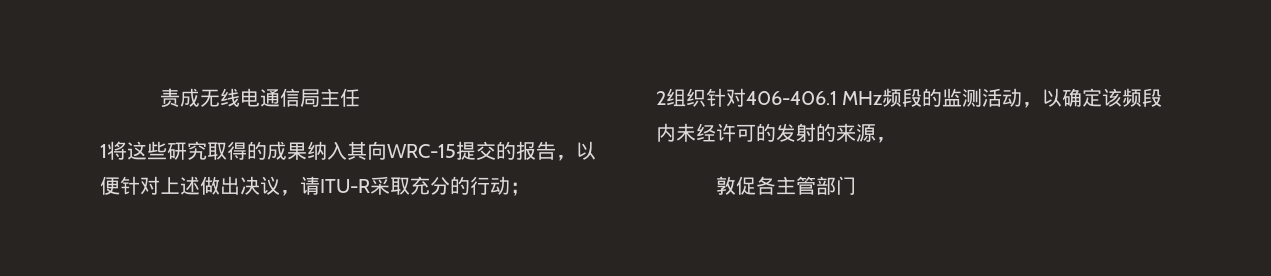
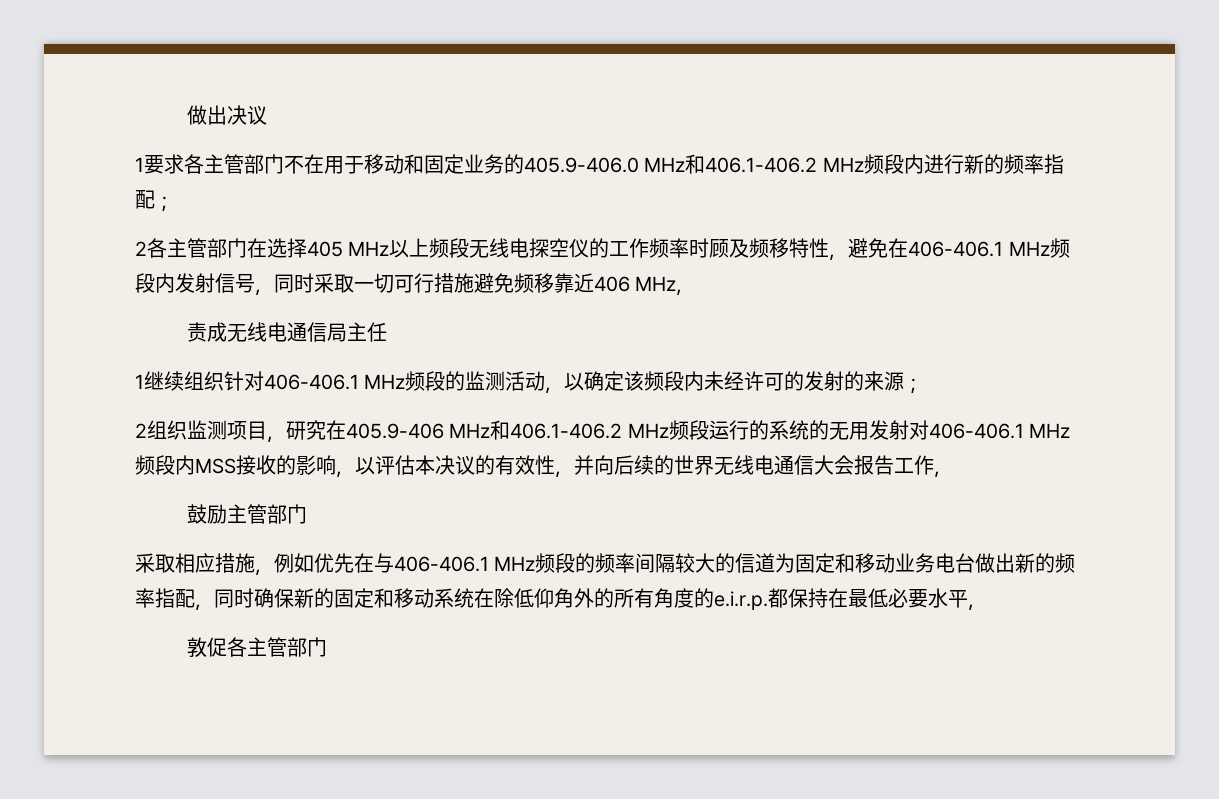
+ 做出决议
+ 1要求各主管部门不在用于移动和固定业务的405.9-406.0 MHz和406.1-406.2 MHz频段内进行新的频率指配；
+ 2各主管部门在选择405 MHz以上频段无线电探空仪的工作频率时顾及频移特性，避免在406-406.1 MHz频段内发射信号，同时采取一切可行措施避免频移靠近406 MHz，
- 1将这些研究取得的成果纳入其向WRC-15提交的报告，以便针对上述做出决议，请ITU-R采取充分的行动；
- 2组织针对406-406.1 MHz频段的监测活动，以确定该频段内未经许可的发射的来源，
+ 1继续组织针对406-406.1 MHz频段的监测活动，以确定该频段内未经许可的发射的来源；
+ 2组织监测项目，研究在405.9-406 MHz和406.1-406.2 MHz频段运行的系统的无用发射对406-406.1 MHz频段内MSS接收的影响，以评估本决议的有效性，并向后续的世界无线电通信大会报告工作，
+ 鼓励主管部门
+ 采取相应措施，例如优先在与406-406.1 MHz频段的频率间隔较大的信道为固定和移动业务电台做出新的频率指配，同时确保新的固定和移动系统在除低仰角外的所有角度的e.i.r.p.都保持在最低必要水平，

